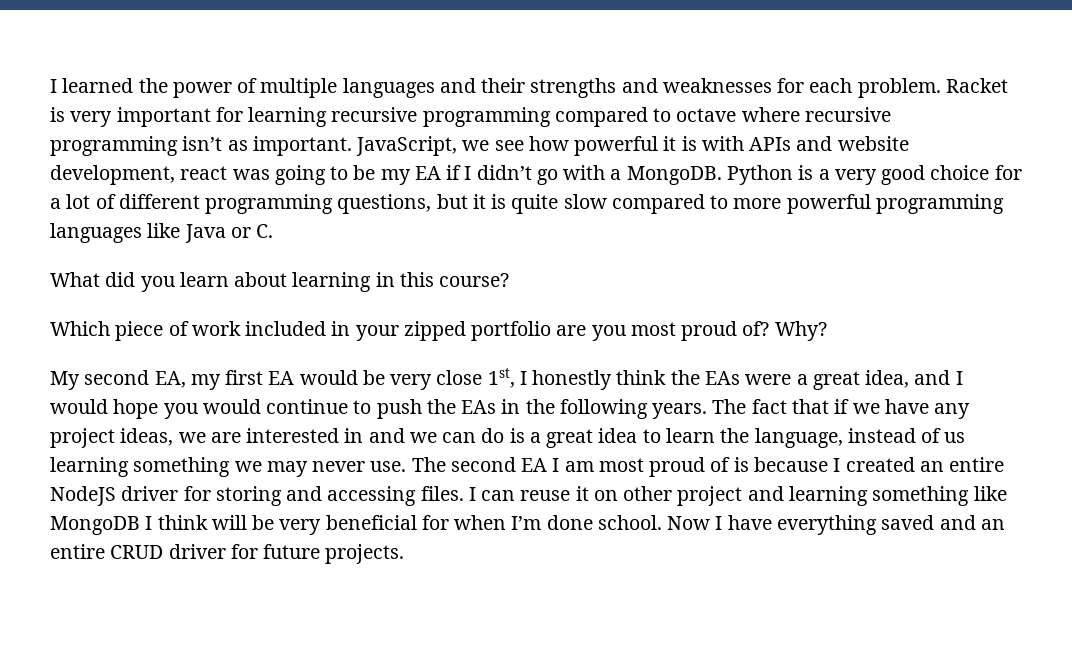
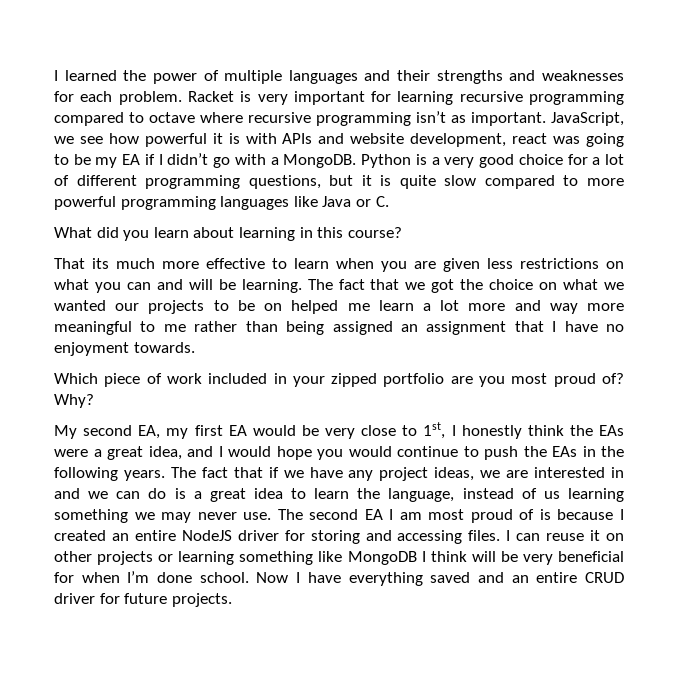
+ That its much more effective to learn when you are given less restrictions on what you can and will be learning. The fact that we got the choice on what we wanted our projects to be on helped me learn a lot more and way more meaningful to me rather than being assigned an assignment that I have no enjoyment towards.
- My second EA, my first EA would be very close 1st, I honestly think the EAs were a great idea, and I would hope you would continue to push the EAs in the following years.
+ My second EA, my first EA would be very close to 1st, I honestly think the EAs were a great idea, and I would hope you would continue to push the EAs in the following years.
- I can reuse it on other project and learning something like MongoDB I think will be very beneficial for when I’m done school.
+ I can reuse it on other projects or learning something like MongoDB I think will be very beneficial for when I’m done school.

